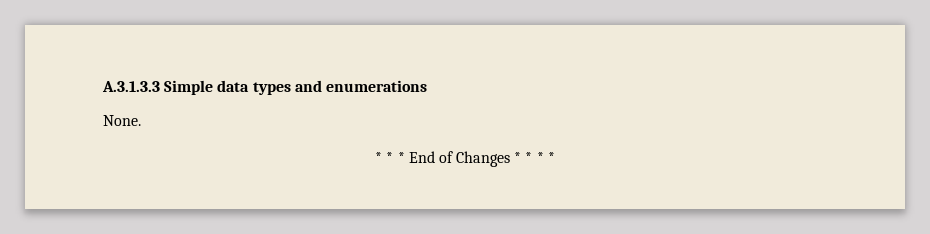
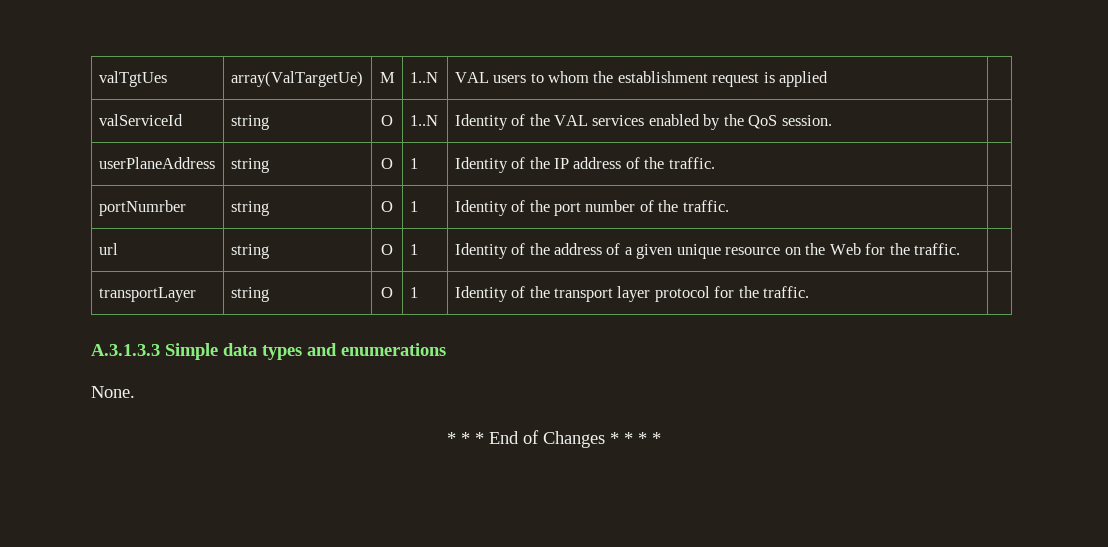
+ valTgtUes | array(ValTargetUe) | M | 1..N | VAL users to whom the establishment request is applied |
+ valServiceId | string | O | 1..N | Identity of the VAL services enabled by the QoS session. |
+ userPlaneAddress | string | O | 1 | Identity of the IP address of the traffic. |
+ portNumrber | string | O | 1 | Identity of the port number of the traffic. |
+ url | string | O | 1 | Identity of the address of a given unique resource on the Web for the traffic. |
+ transportLayer | string | O | 1 | Identity of the transport layer protocol for the traffic. |

